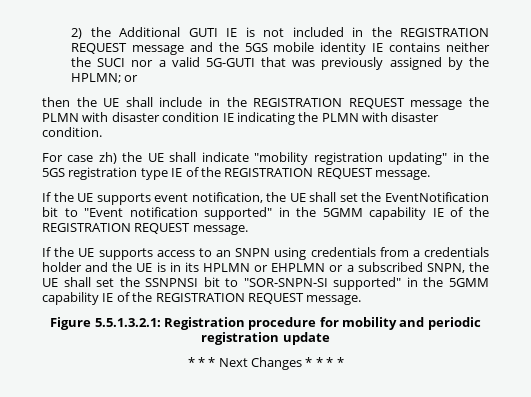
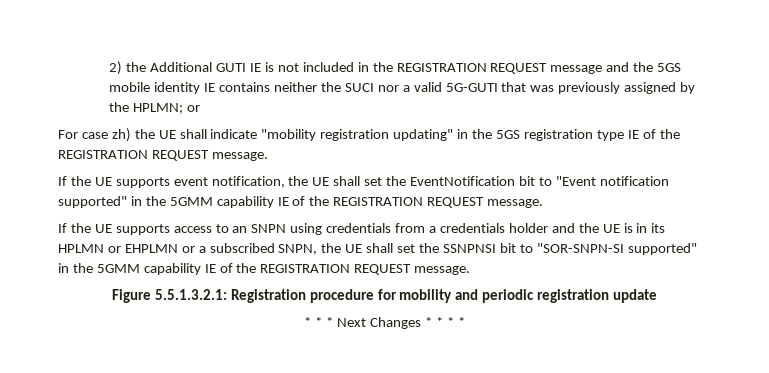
- then the UE shall include in the REGISTRATION REQUEST message the PLMN with disaster condition IE indicating the PLMN with disaster condition.

